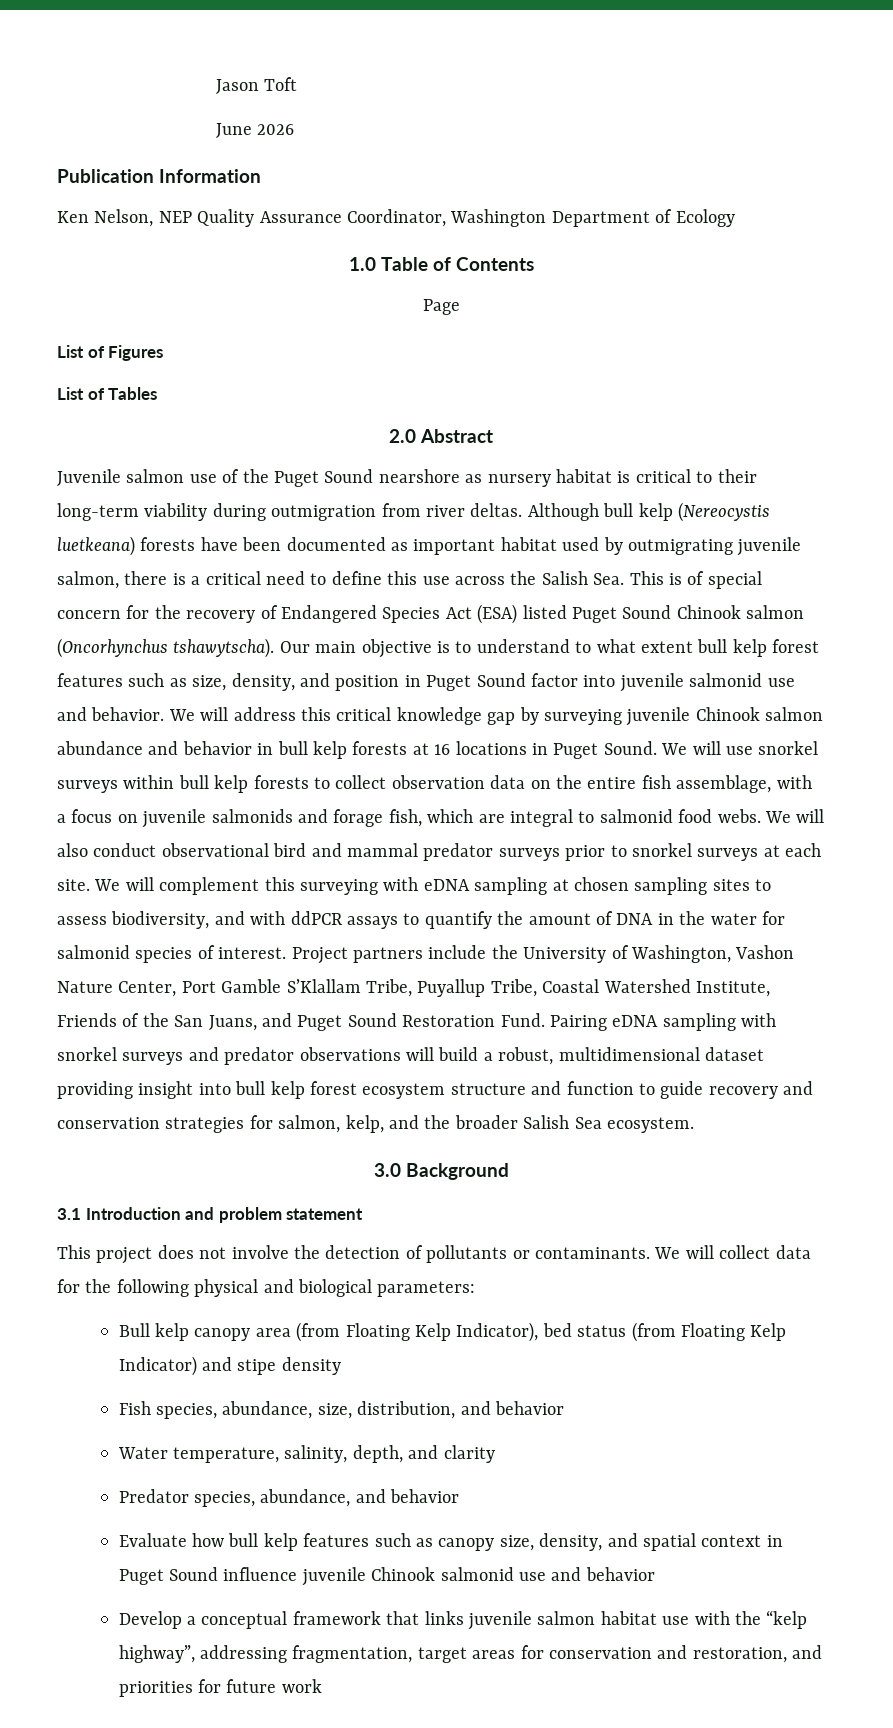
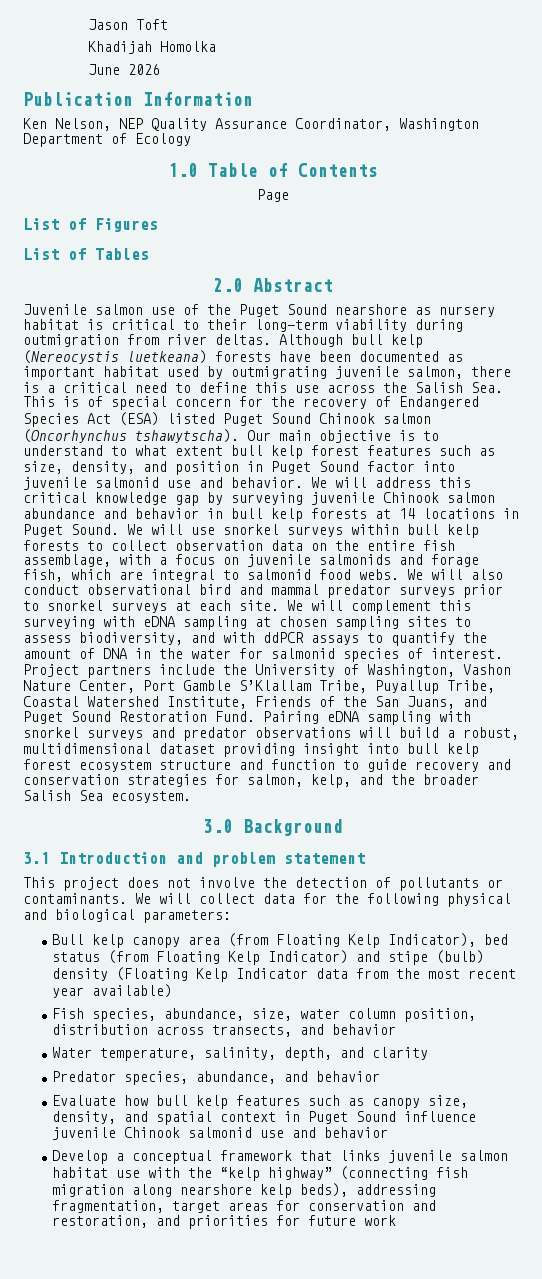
+ Khadijah Homolka
- We will address this critical knowledge gap by surveying juvenile Chinook salmon abundance and behavior in bull kelp forests at 16 locations in Puget Sound.
+ We will address this critical knowledge gap by surveying juvenile Chinook salmon abundance and behavior in bull kelp forests at 14 locations in Puget Sound.
- Bull kelp canopy area (from Floating Kelp Indicator), bed status (from Floating Kelp Indicator) and stipe density
- Fish species, abundance, size, distribution, and behavior
+ Bull kelp canopy area (from Floating Kelp Indicator), bed status (from Floating Kelp Indicator) and stipe (bulb) density (Floating Kelp Indicator data from the most recent year available)
+ Fish species, abundance, size, water column position, distribution across transects, and behavior
- Develop a conceptual framework that links juvenile salmon habitat use with the “kelp highway”, addressing fragmentation, target areas for conservation and restoration, and priorities for future work
+ Develop a conceptual framework that links juvenile salmon habitat use with the “kelp highway” (connecting fish migration along nearshore kelp beds), addressing fragmentation, target areas for conservation and restoration, and priorities for future work

